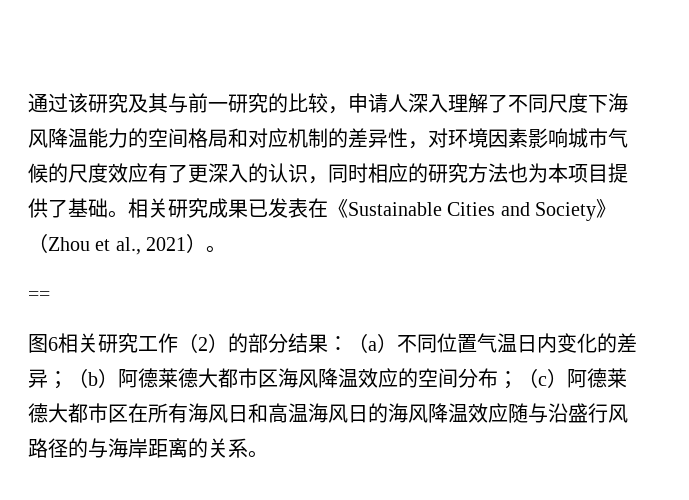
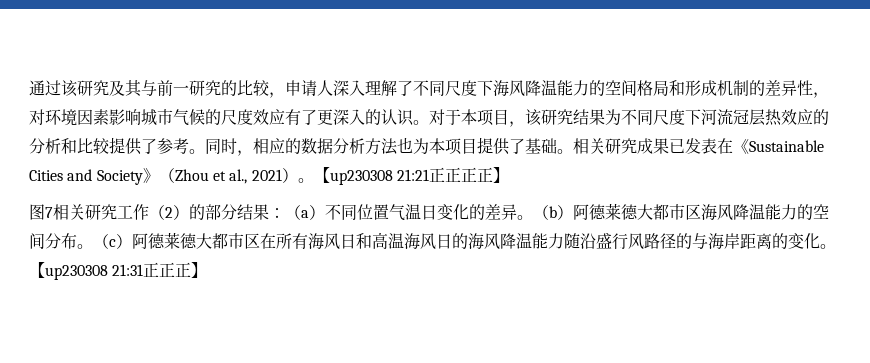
- 通过该研究及其与前一研究的比较，申请人深入理解了不同尺度下海风降温能力的空间格局和对应机制的差异性，对环境因素影响城市气候的尺度效应有了更深入的认识，同时相应的研究方法也为本项目提供了基础。
+ 通过该研究及其与前一研究的比较，申请人深入理解了不同尺度下海风降温能力的空间格局和形成机制的差异性，对环境因素影响城市气候的尺度效应有了更深入的认识。对于本项目，该研究结果为不同尺度下河流冠层热效应的分析和比较提供了参考。同时，相应的数据分析方法也为本项目提供了基础。
- 相关研究成果已发表在《Sustainable Cities and Society》（Zhou et al., 2021）。
- ==
+ 相关研究成果已发表在《Sustainable Cities and Society》（Zhou et al., 2021）。【up230308 21:21正正正正】
- 图6相关研究工作（2）的部分结果：（a）不同位置气温日内变化的差异；（b）阿德莱德大都市区海风降温效应的空间分布；（c）阿德莱德大都市区在所有海风日和高温海风日的海风降温效应随与沿盛行风路径的与海岸距离的关系。
+ 图7相关研究工作（2）的部分结果：（a）不同位置气温日变化的差异。（b）阿德莱德大都市区海风降温能力的空间分布。（c）阿德莱德大都市区在所有海风日和高温海风日的海风降温能力随沿盛行风路径的与海岸距离的变化。【up230308 21:31正正正】

